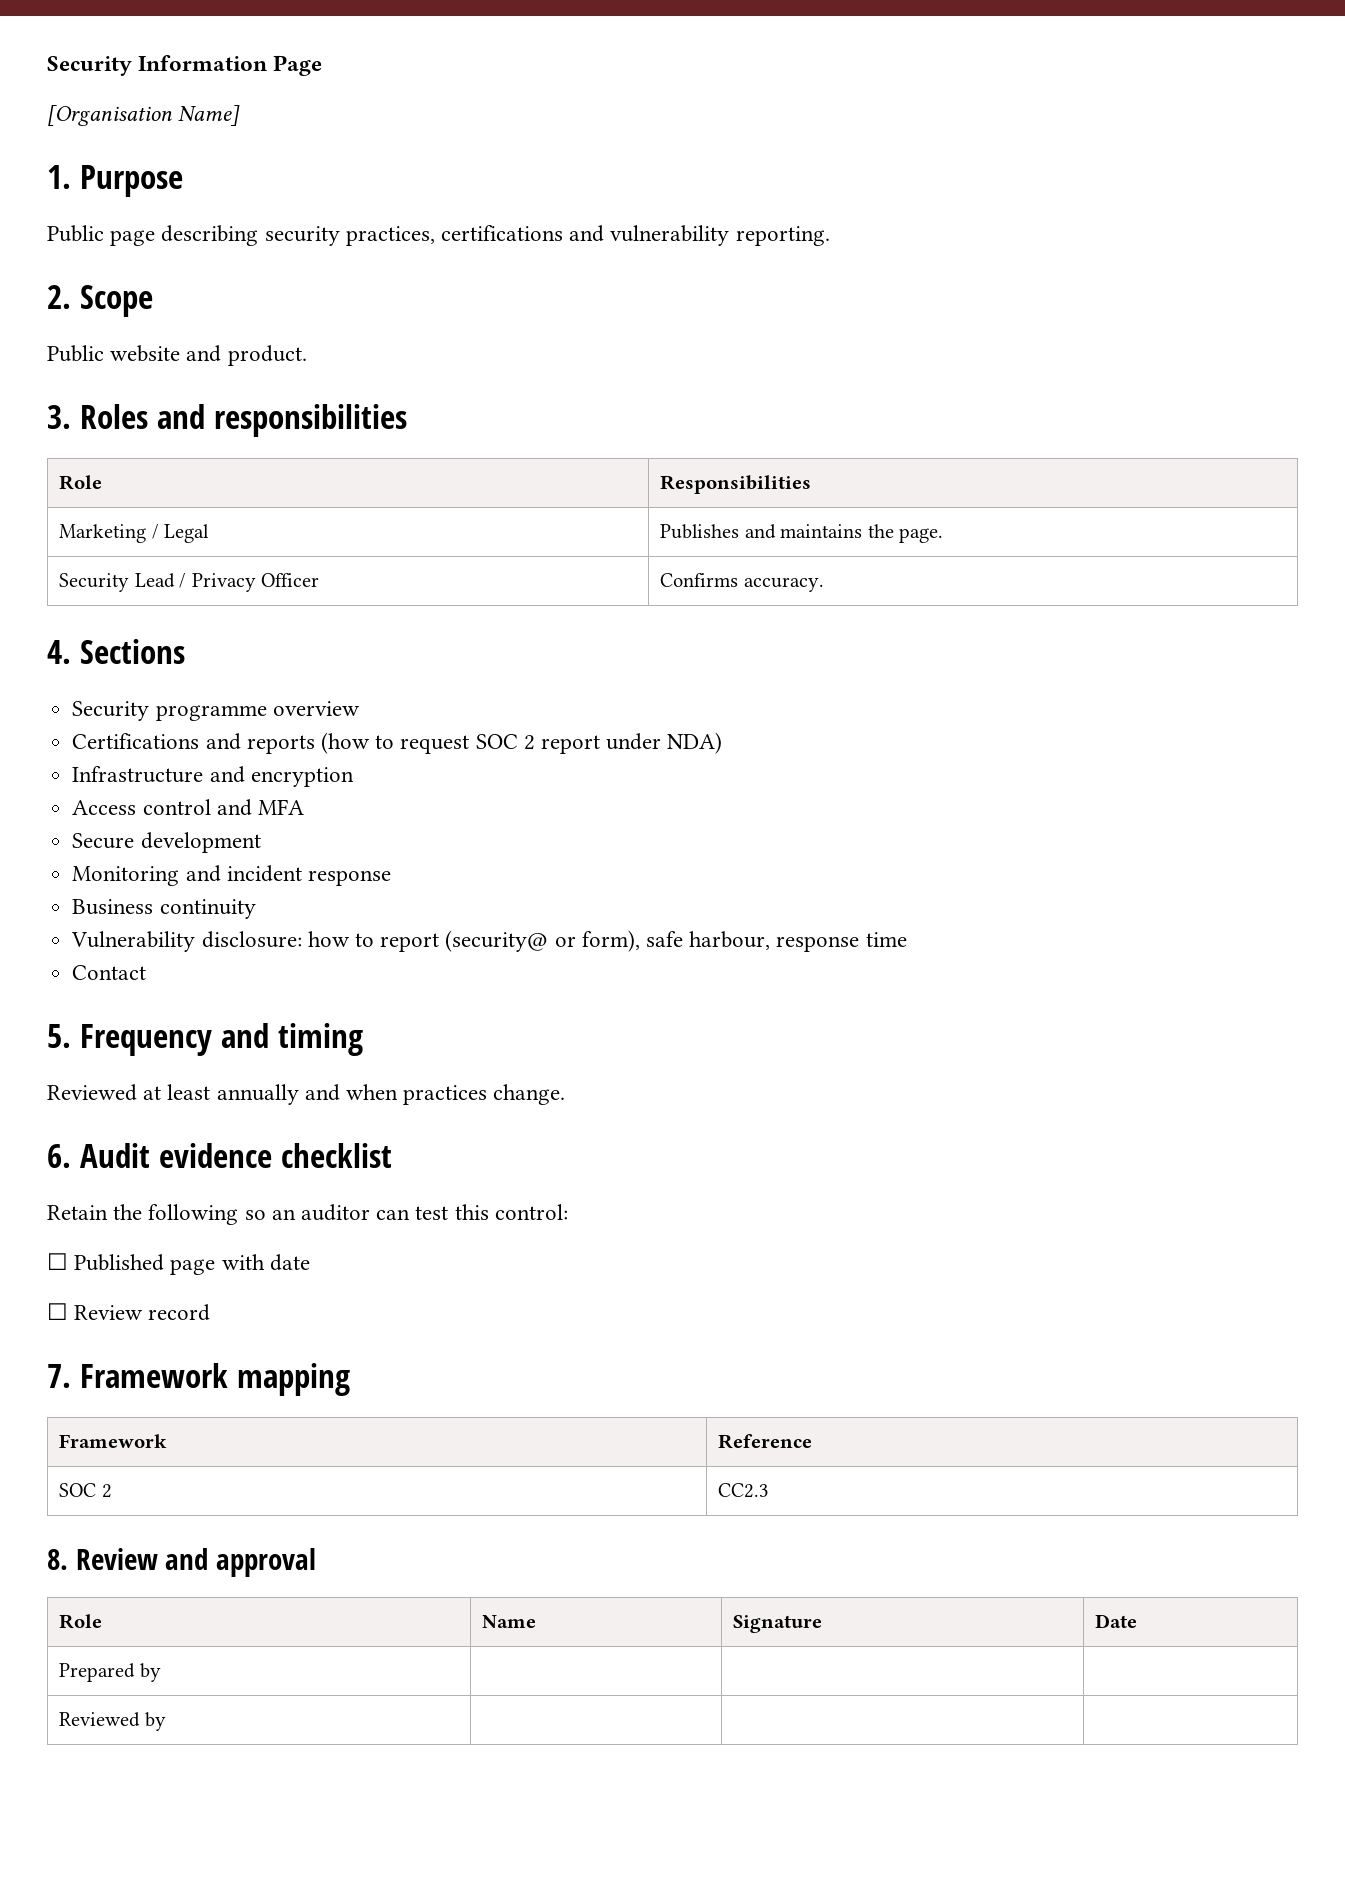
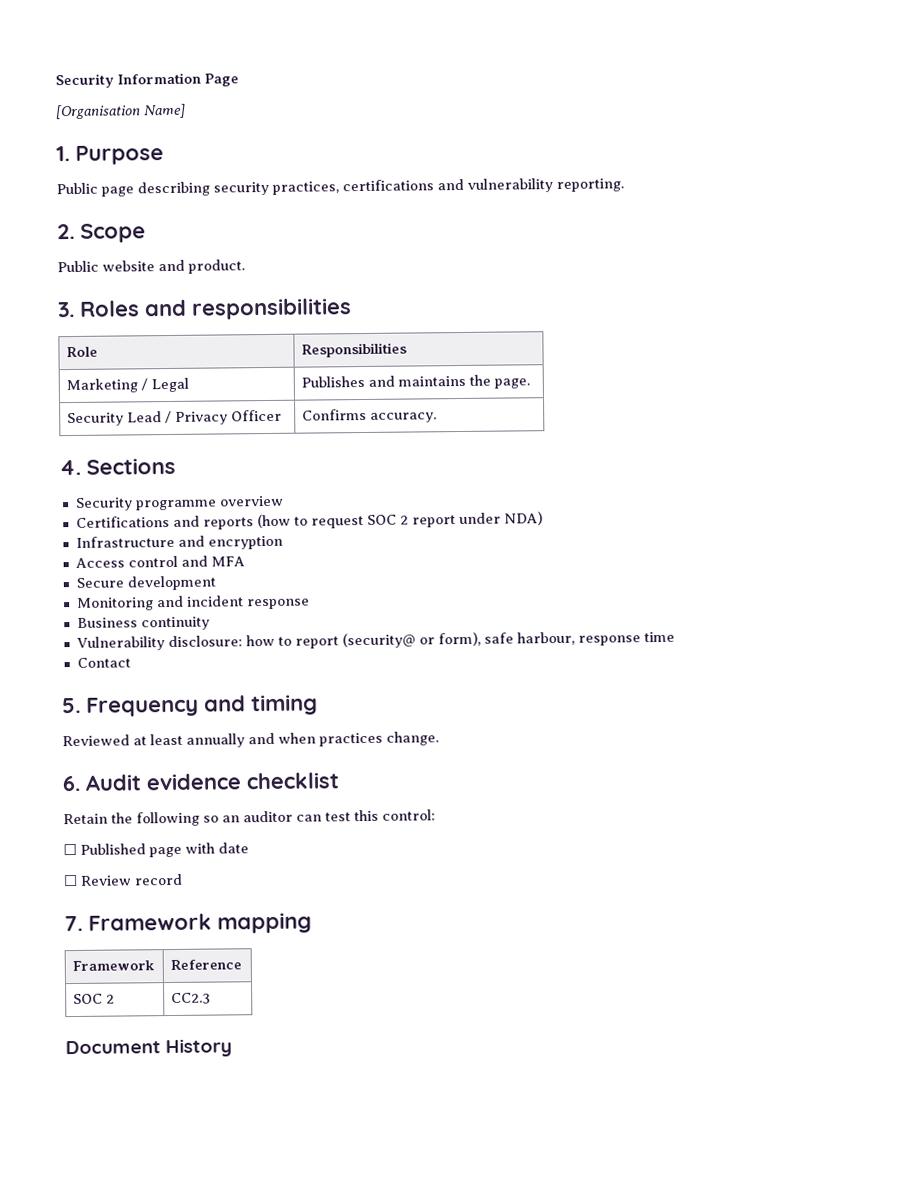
- 8. Review and approval
- Role | Name | Signature | Date
- Prepared by | | |
- Reviewed by | | |
+ Document History

